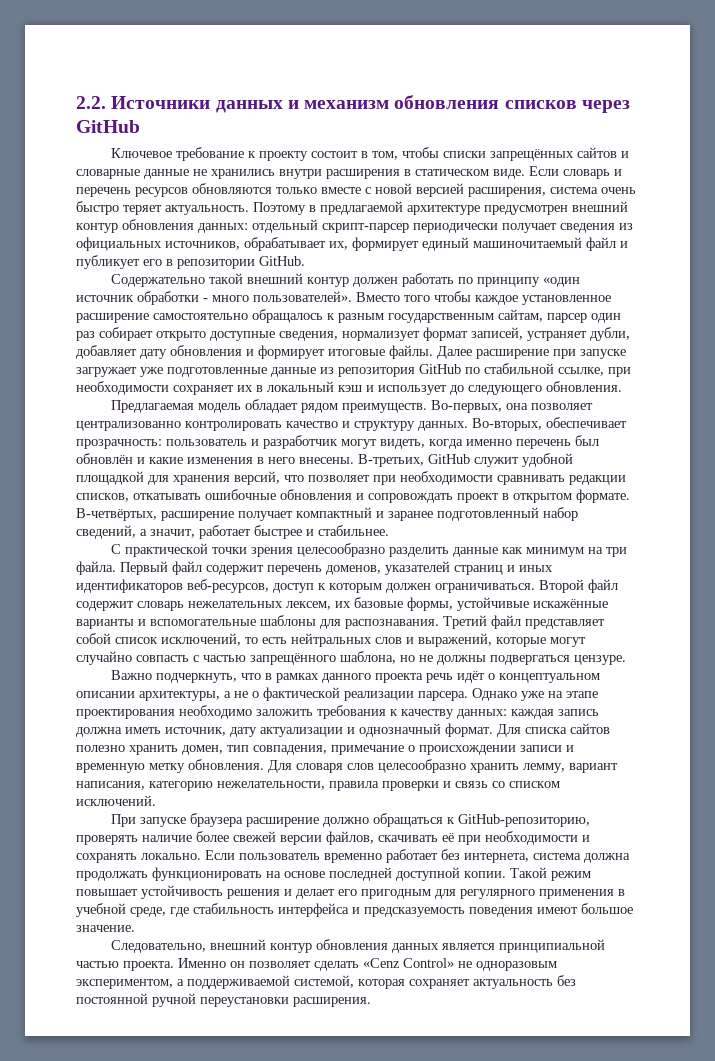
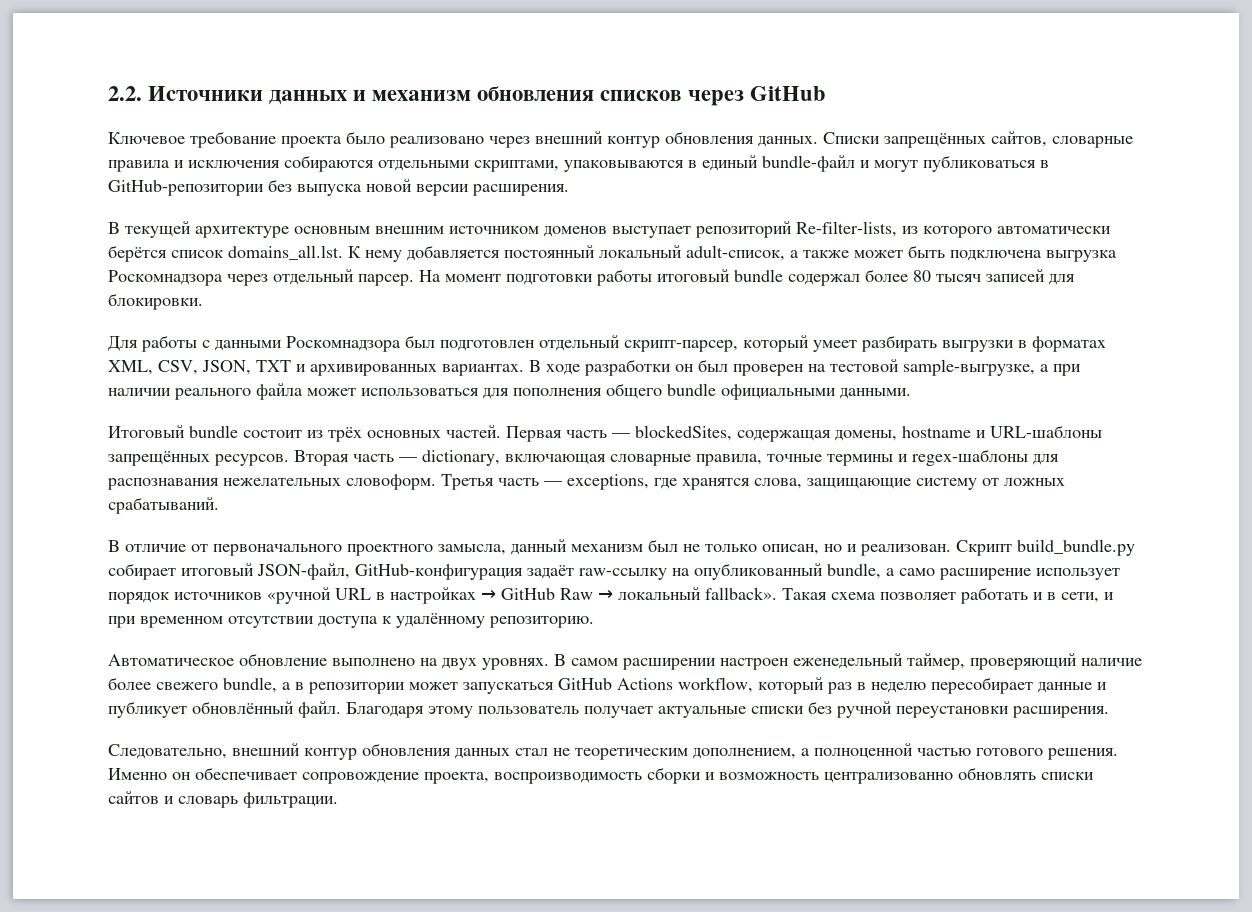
- Ключевое требование к проекту состоит в том, чтобы списки запрещённых сайтов и словарные данные не хранились внутри расширения в статическом виде. Если словарь и перечень ресурсов обновляются только вместе с новой версией расширения, система очень быстро теряет актуальность. Поэтому в предлагаемой архитектуре предусмотрен внешний контур обновления данных: отдельный скрипт-парсер периодически получает сведения из официальных источников, обрабатывает их, формирует единый машиночитаемый файл и публикует его в репозитории GitHub.
- Содержательно такой внешний контур должен работать по принципу «один источник обработки - много пользователей». Вместо того чтобы каждое установленное расширение самостоятельно обращалось к разным государственным сайтам, парсер один раз собирает открыто доступные сведения, нормализует формат записей, устраняет дубли, добавляет дату обновления и формирует итоговые файлы. Далее расширение при запуске загружает уже подготовленные данные из репозитория GitHub по стабильной ссылке, при необходимости сохраняет их в локальный кэш и использует до следующего обновления.
- Предлагаемая модель обладает рядом преимуществ. Во-первых, она позволяет централизованно контролировать качество и структуру данных. Во-вторых, обеспечивает прозрачность: пользователь и разработчик могут видеть, когда именно перечень был обновлён и какие изменения в него внесены. В-третьих, GitHub служит удобной площадкой для хранения версий, что позволяет при необходимости сравнивать редакции списков, откатывать ошибочные обновления и сопровождать проект в открытом формате. В-четвёртых, расширение получает компактный и заранее подготовленный набор сведений, а значит, работает быстрее и стабильнее.
- С практической точки зрения целесообразно разделить данные как минимум на три файла. Первый файл содержит перечень доменов, указателей страниц и иных идентификаторов веб-ресурсов, доступ к которым должен ограничиваться. Второй файл содержит словарь нежелательных лексем, их базовые формы, устойчивые искажённые варианты и вспомогательные шаблоны для распознавания. Третий файл представляет собой список исключений, то есть нейтральных слов и выражений, которые могут случайно совпасть с частью запрещённого шаблона, но не должны подвергаться цензуре.
- Важно подчеркнуть, что в рамках данного проекта речь идёт о концептуальном описании архитектуры, а не о фактической реализации парсера. Однако уже на этапе проектирования необходимо заложить требования к качеству данных: каждая запись должна иметь источник, дату актуализации и однозначный формат. Для списка сайтов полезно хранить домен, тип совпадения, примечание о происхождении записи и временную метку обновления. Для словаря слов целесообразно хранить лемму, вариант написания, категорию нежелательности, правила проверки и связь со списком исключений.
- При запуске браузера расширение должно обращаться к GitHub-репозиторию, проверять наличие более свежей версии файлов, скачивать её при необходимости и сохранять локально. Если пользователь временно работает без интернета, система должна продолжать функционировать на основе последней доступной копии. Такой режим повышает устойчивость решения и делает его пригодным для регулярного применения в учебной среде, где стабильность интерфейса и предсказуемость поведения имеют большое значение.
+ Ключевое требование проекта было реализовано через внешний контур обновления данных. Списки запрещённых сайтов, словарные правила и исключения собираются отдельными скриптами, упаковываются в единый bundle-файл и могут публиковаться в GitHub-репозитории без выпуска новой версии расширения.
+ В текущей архитектуре основным внешним источником доменов выступает репозиторий Re-filter-lists, из которого автоматически берётся список domains_all.lst. К нему добавляется постоянный локальный adult-список, а также может быть подключена выгрузка Роскомнадзора через отдельный парсер. На момент подготовки работы итоговый bundle содержал более 80 тысяч записей для блокировки.
+ Для работы с данными Роскомнадзора был подготовлен отдельный скрипт-парсер, который умеет разбирать выгрузки в форматах XML, CSV, JSON, TXT и архивированных вариантах. В ходе разработки он был проверен на тестовой sample-выгрузке, а при наличии реального файла может использоваться для пополнения общего bundle официальными данными.
+ Итоговый bundle состоит из трёх основных частей. Первая часть — blockedSites, содержащая домены, hostname и URL-шаблоны запрещённых ресурсов. Вторая часть — dictionary, включающая словарные правила, точные термины и regex-шаблоны для распознавания нежелательных словоформ. Третья часть — exceptions, где хранятся слова, защищающие систему от ложных срабатываний.
+ В отличие от первоначального проектного замысла, данный механизм был не только описан, но и реализован. Скрипт build_bundle.py собирает итоговый JSON-файл, GitHub-конфигурация задаёт raw-ссылку на опубликованный bundle, а само расширение использует порядок источников «ручной URL в настройках → GitHub Raw → локальный fallback». Такая схема позволяет работать и в сети, и при временном отсутствии доступа к удалённому репозиторию.
+ Автоматическое обновление выполнено на двух уровнях. В самом расширении настроен еженедельный таймер, проверяющий наличие более свежего bundle, а в репозитории может запускаться GitHub Actions workflow, который раз в неделю пересобирает данные и публикует обновлённый файл. Благодаря этому пользователь получает актуальные списки без ручной переустановки расширения.
- Следовательно, внешний контур обновления данных является принципиальной частью проекта. Именно он позволяет сделать «Cenz Control» не одноразовым экспериментом, а поддерживаемой системой, которая сохраняет актуальность без постоянной ручной переустановки расширения.
+ Следовательно, внешний контур обновления данных стал не теоретическим дополнением, а полноценной частью готового решения. Именно он обеспечивает сопровождение проекта, воспроизводимость сборки и возможность централизованно обновлять списки сайтов и словарь фильтрации.

